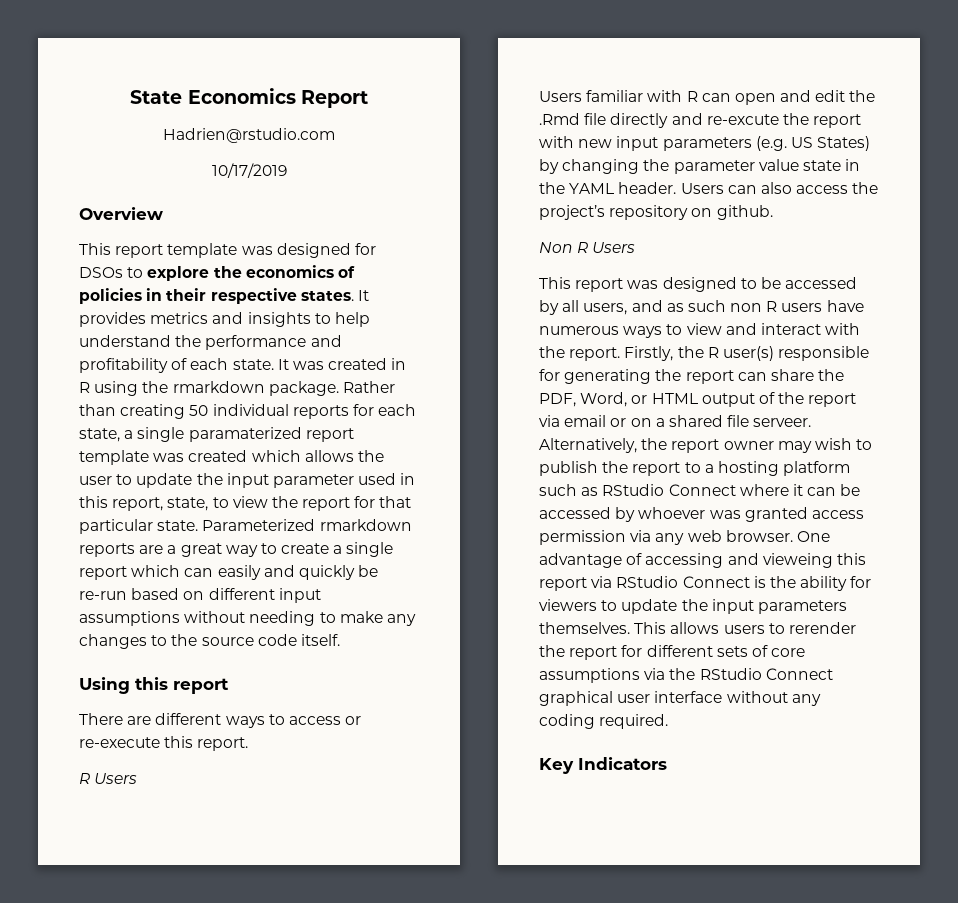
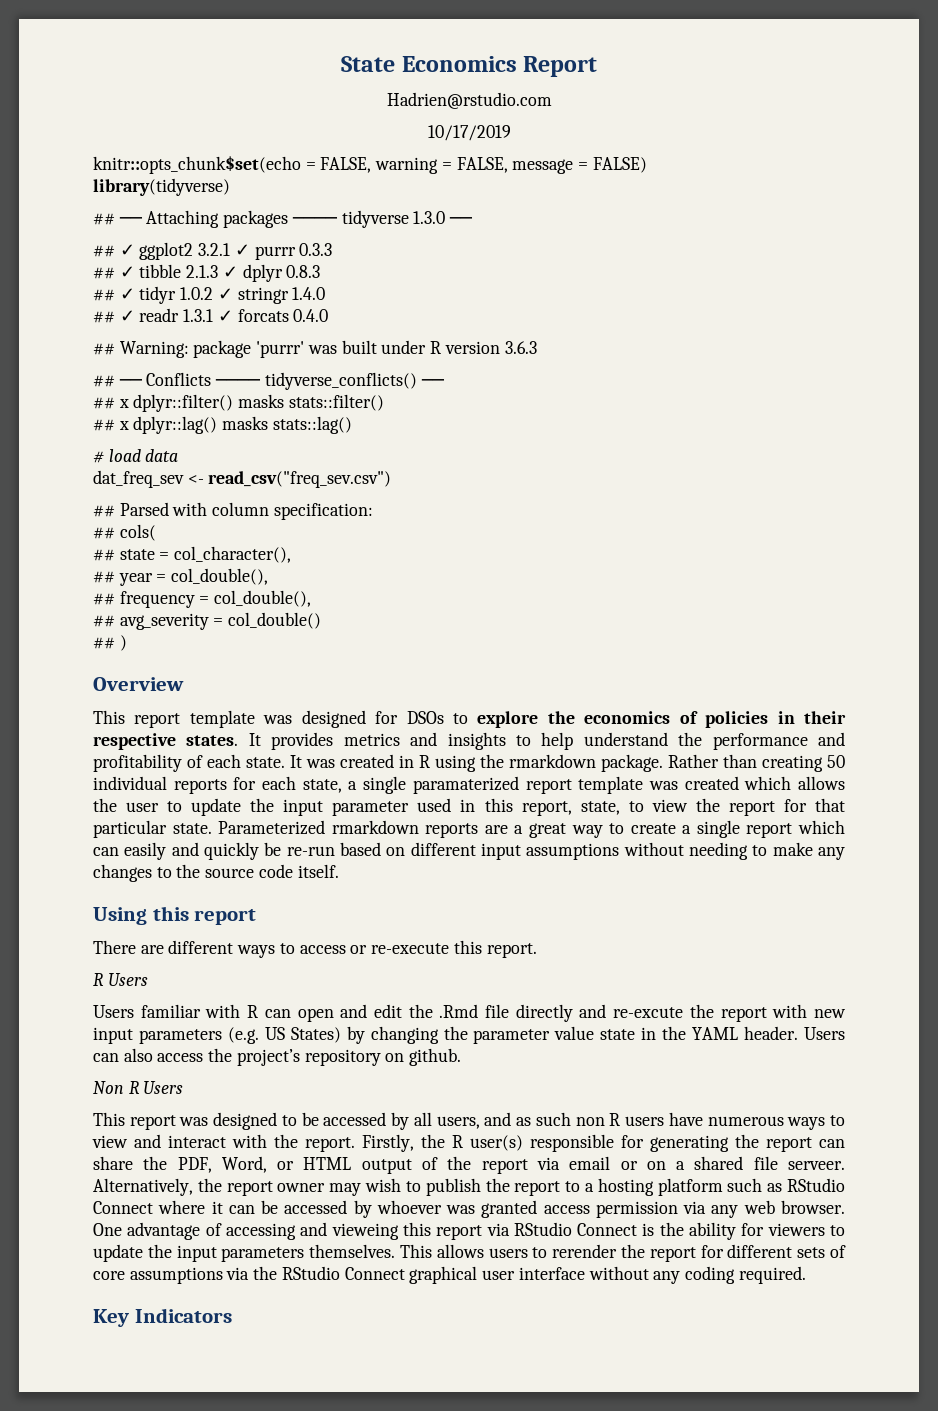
+ knitr::opts_chunk$set(echo = FALSE, warning = FALSE, message = FALSE)
+ library(tidyverse)
+ ## ── Attaching packages ──── tidyverse 1.3.0 ──
+ ## ✓ ggplot2 3.2.1 ✓ purrr 0.3.3
+ ## ✓ tibble 2.1.3 ✓ dplyr 0.8.3
+ ## ✓ tidyr 1.0.2 ✓ stringr 1.4.0
+ ## ✓ readr 1.3.1 ✓ forcats 0.4.0
+ ## Warning: package 'purrr' was built under R version 3.6.3
+ ## ── Conflicts ──── tidyverse_conflicts() ──
+ ## x dplyr::filter() masks stats::filter()
+ ## x dplyr::lag() masks stats::lag()
+ # load data
+ dat_freq_sev <- read_csv("freq_sev.csv")
+ ## Parsed with column specification:
+ ## cols(
+ ## state = col_character(),
+ ## year = col_double(),
+ ## frequency = col_double(),
+ ## avg_severity = col_double()
+ ## )

